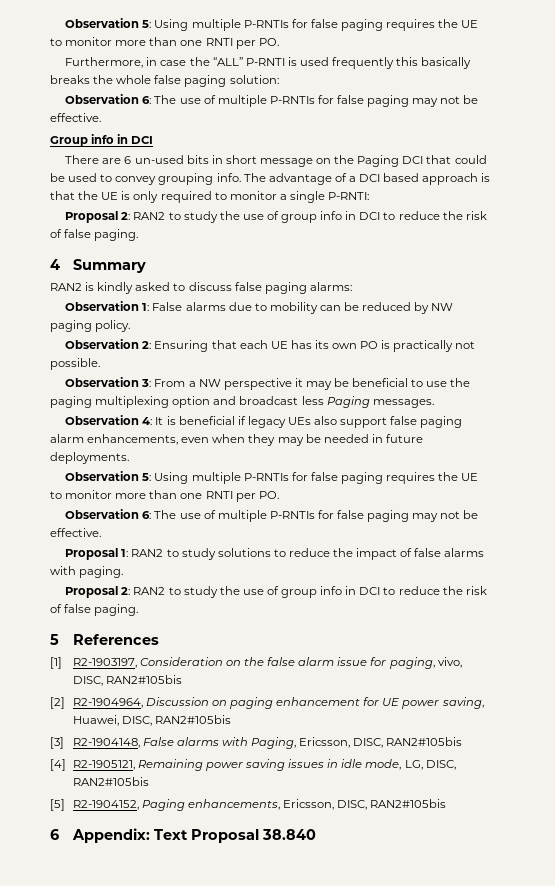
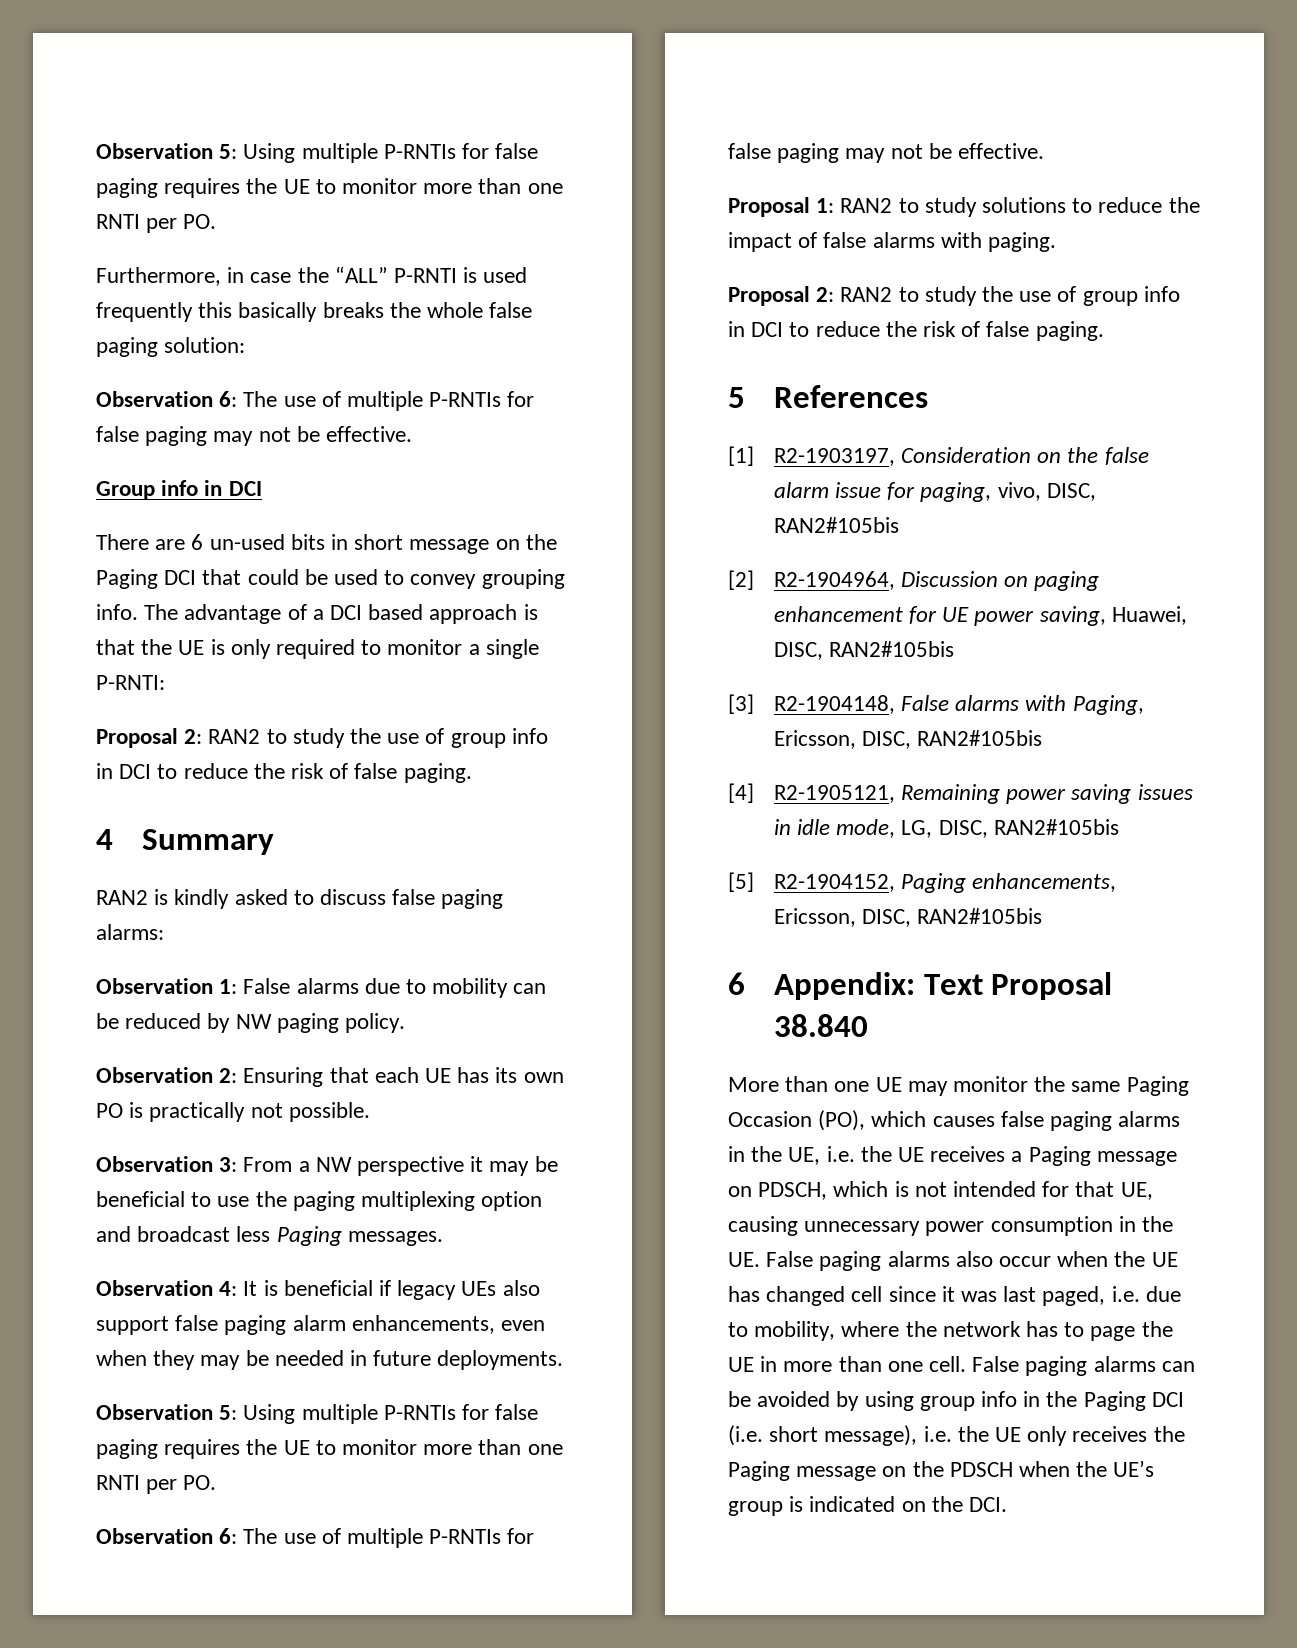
+ More than one UE may monitor the same Paging Occasion (PO), which causes false paging alarms in the UE, i.e. the UE receives a Paging message on PDSCH, which is not intended for that UE, causing unnecessary power consumption in the UE. False paging alarms also occur when the UE has changed cell since it was last paged, i.e. due to mobility, where the network has to page the UE in more than one cell. False paging alarms can be avoided by using group info in the Paging DCI (i.e. short message), i.e. the UE only receives the Paging message on the PDSCH when the UE’s group is indicated on the DCI.

